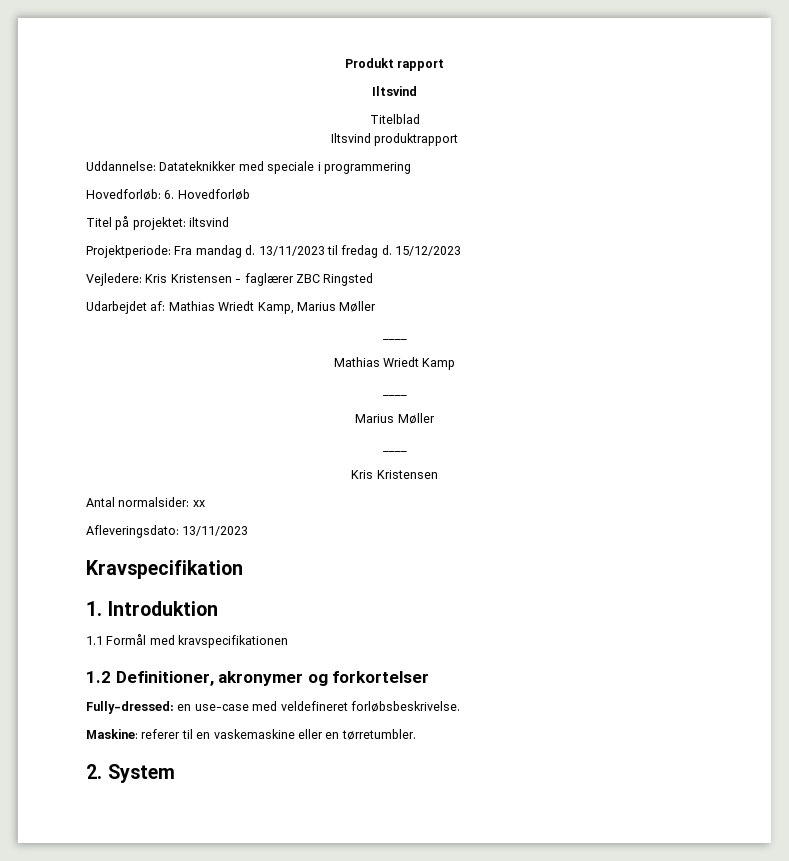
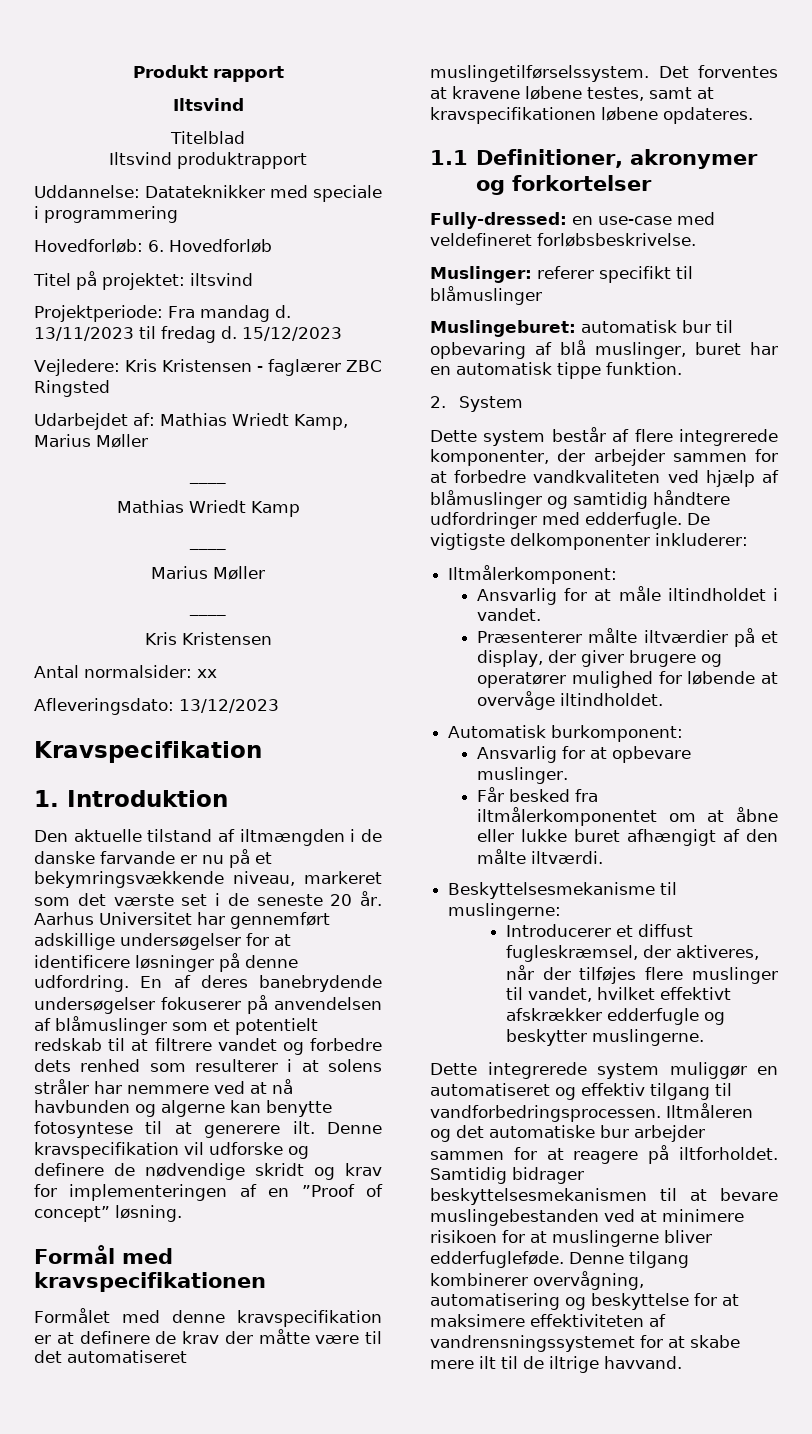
- Afleveringsdato: 13/11/2023
+ Afleveringsdato: 13/12/2023
- 1.1 Formål med kravspecifikationen
- 1.2 Definitioner, akronymer og forkortelser
+ Den aktuelle tilstand af iltmængden i de danske farvande er nu på et bekymringsvækkende niveau, markeret som det værste set i de seneste 20 år. Aarhus Universitet har gennemført adskillige undersøgelser for at identificere løsninger på denne udfordring. En af deres banebrydende undersøgelser fokuserer på anvendelsen af blåmuslinger som et potentielt redskab til at filtrere vandet og forbedre dets renhed som resulterer i at solens stråler har nemmere ved at nå havbunden og algerne kan benytte fotosyntese til at generere ilt. Denne kravspecifikation vil udforske og definere de nødvendige skridt og krav for implementeringen af en ”Proof of concept” løsning.
+ Formål med kravspecifikationen
+ Formålet med denne kravspecifikation er at definere de krav der måtte være til det automatiseret muslingetilførselssystem. Det forventes at kravene løbene testes, samt at kravspecifikationen løbene opdateres.
+ 1.1 Definitioner, akronymer og forkortelser
- Maskine: referer til en vaskemaskine eller en tørretumbler.
+ Muslinger: referer specifikt til blåmuslinger
+ Muslingeburet: automatisk bur til opbevaring af blå muslinger, buret har en automatisk tippe funktion.
  2. System
+ Dette system består af flere integrerede komponenter, der arbejder sammen for at forbedre vandkvaliteten ved hjælp af blåmuslinger og samtidig håndtere udfordringer med edderfugle. De vigtigste delkomponenter inkluderer:
+ Iltmålerkomponent:
+ Ansvarlig for at måle iltindholdet i vandet.
+ Præsenterer målte iltværdier på et display, der giver brugere og operatører mulighed for løbende at overvåge iltindholdet.
+ Automatisk burkomponent:
+ Ansvarlig for at opbevare muslinger.
+ Får besked fra iltmålerkomponentet om at åbne eller lukke buret afhængigt af den målte iltværdi.
+ Beskyttelsesmekanisme til muslingerne:
+ Introducerer et diffust fugleskræmsel, der aktiveres, når der tilføjes flere muslinger til vandet, hvilket effektivt afskrækker edderfugle og beskytter muslingerne.
+ Dette integrerede system muliggør en automatiseret og effektiv tilgang til vandforbedringsprocessen. Iltmåleren og det automatiske bur arbejder sammen for at reagere på iltforholdet. Samtidig bidrager beskyttelsesmekanismen til at bevare muslingebestanden ved at minimere risikoen for at muslingerne bliver edderfugleføde. Denne tilgang kombinerer overvågning, automatisering og beskyttelse for at maksimere effektiviteten af vandrensningssystemet for at skabe mere ilt til de iltrige havvand.

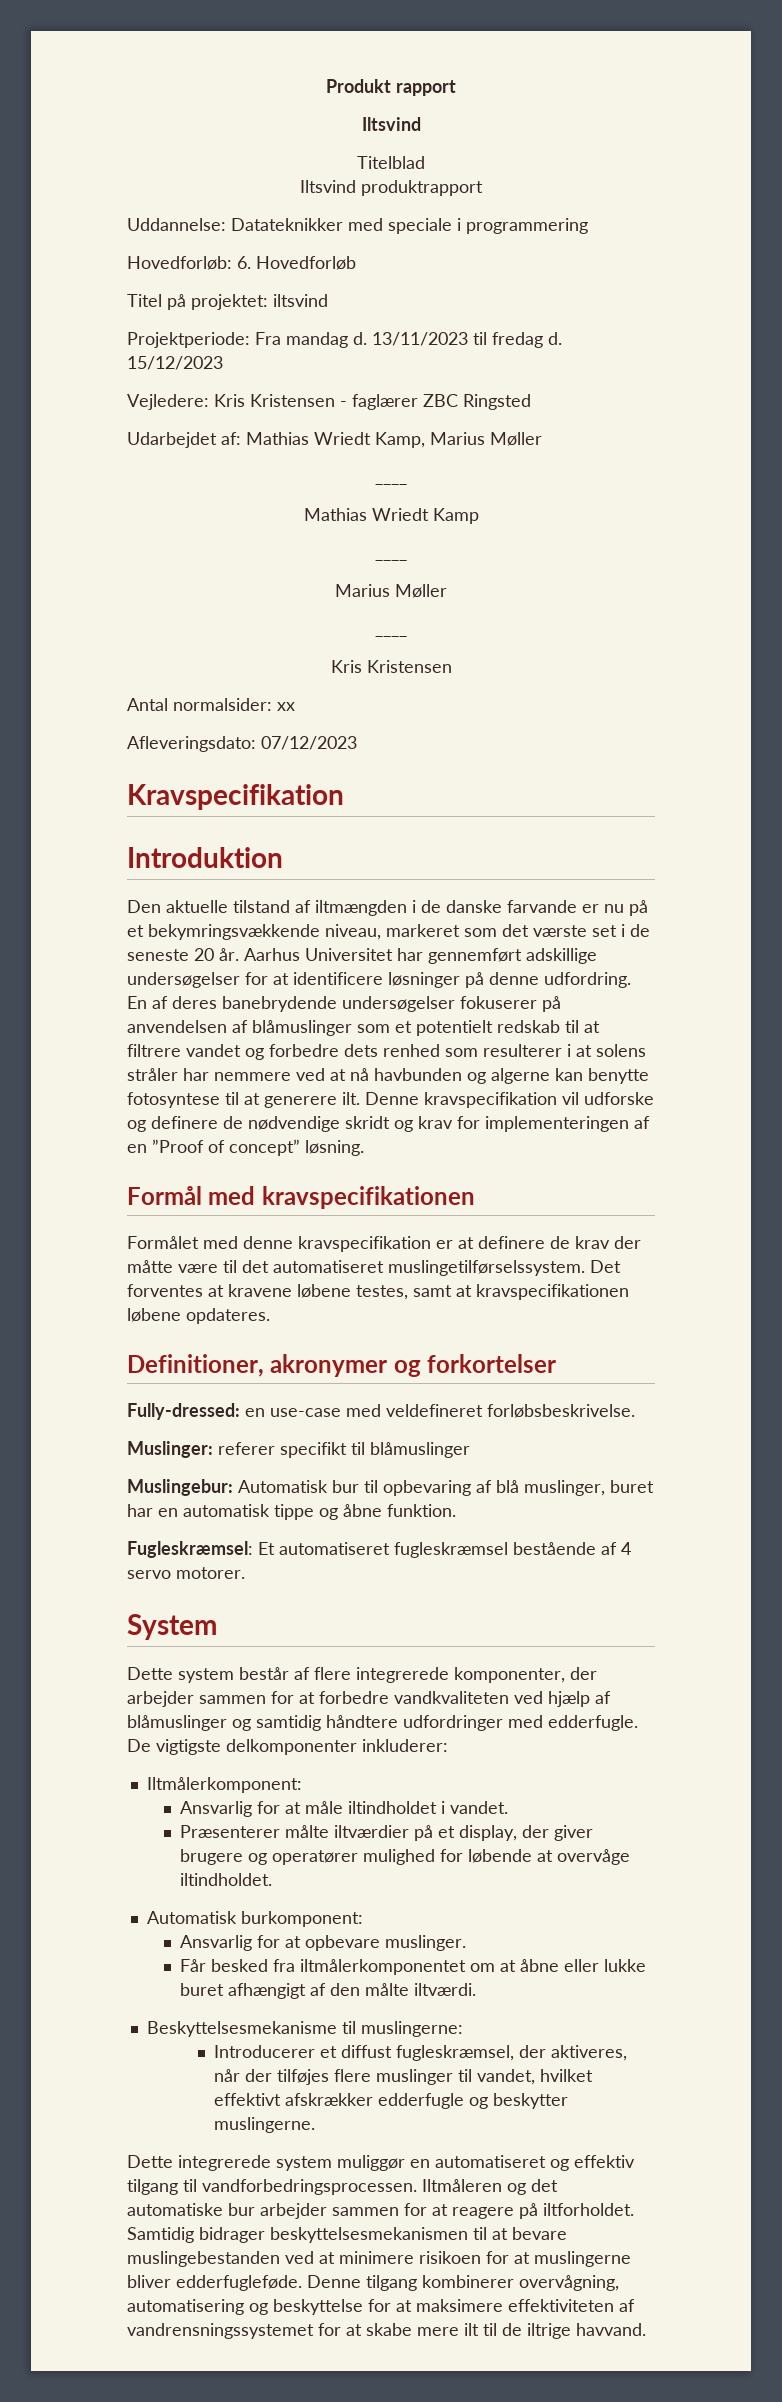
- Afleveringsdato: 13/12/2023
+ Afleveringsdato: 07/12/2023
- 1. Introduktion
+ Introduktion
- 1.1 Definitioner, akronymer og forkortelser
+ Definitioner, akronymer og forkortelser
- Muslingeburet: automatisk bur til opbevaring af blå muslinger, buret har en automatisk tippe funktion.
+ Muslingebur: Automatisk bur til opbevaring af blå muslinger, buret har en automatisk tippe og åbne funktion.
- 2. System
+ Fugleskræmsel: Et automatiseret fugleskræmsel bestående af 4 servo motorer.
+ System

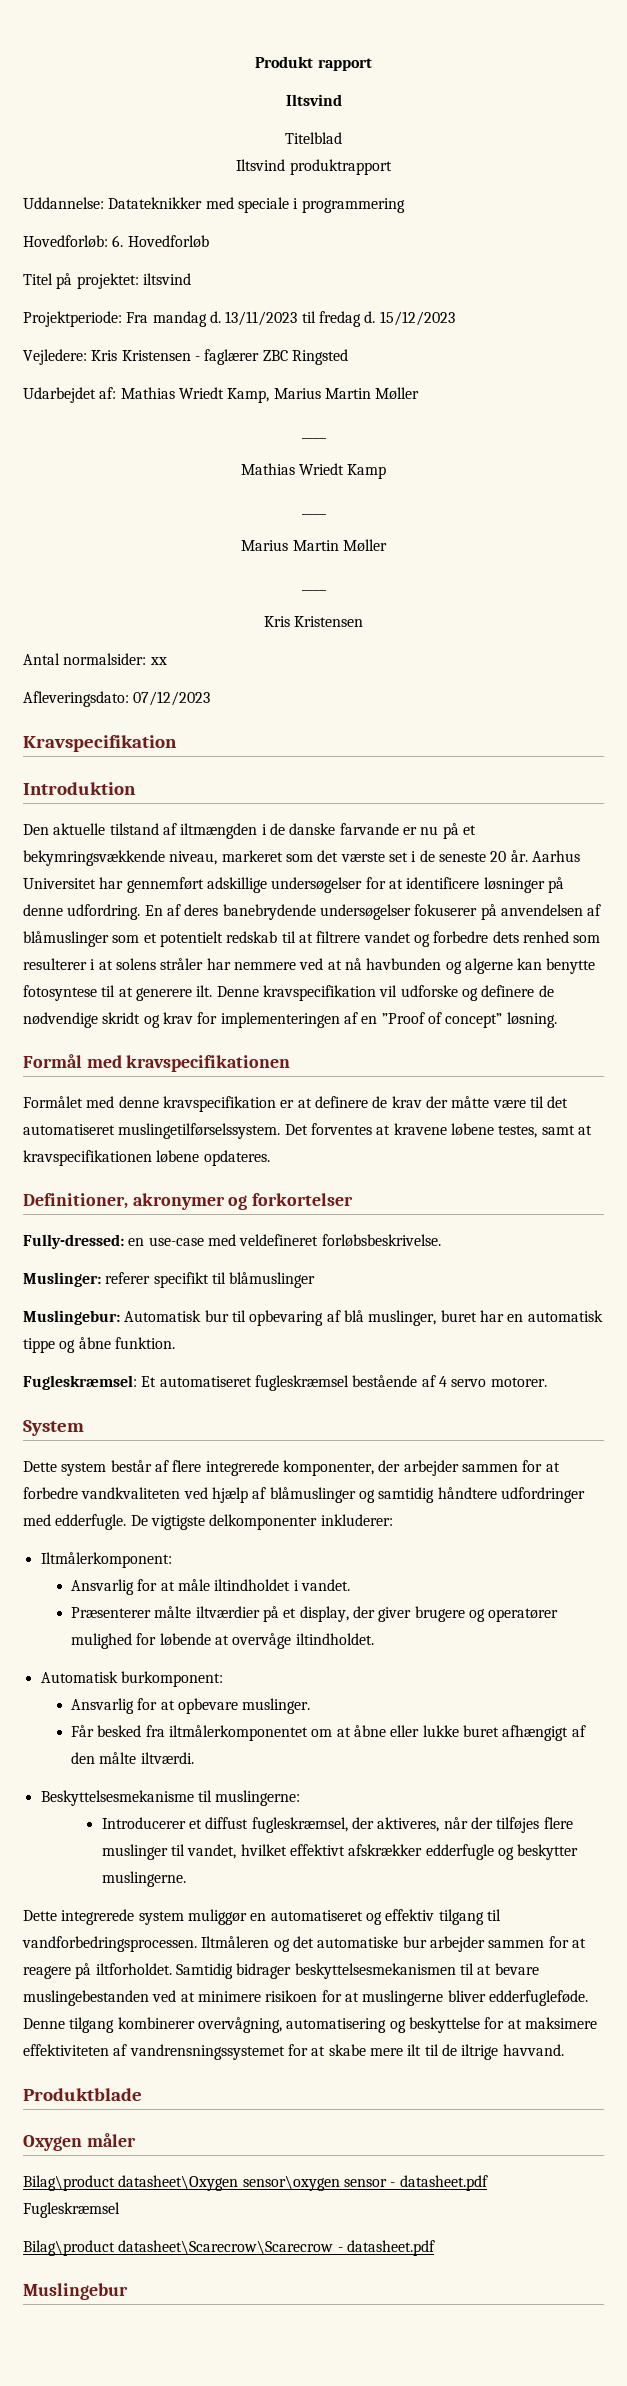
- Udarbejdet af: Mathias Wriedt Kamp, Marius Møller
+ Udarbejdet af: Mathias Wriedt Kamp, Marius Martin Møller
  Mathias Wriedt Kamp
  ____
- Marius Møller
+ Marius Martin Møller
+ Produktblade
+ Oxygen måler
+ Bilag\product datasheet\Oxygen sensor\oxygen sensor - datasheet.pdf
+ Fugleskræmsel
+ Bilag\product datasheet\Scarecrow\Scarecrow - datasheet.pdf
+ Muslingebur

